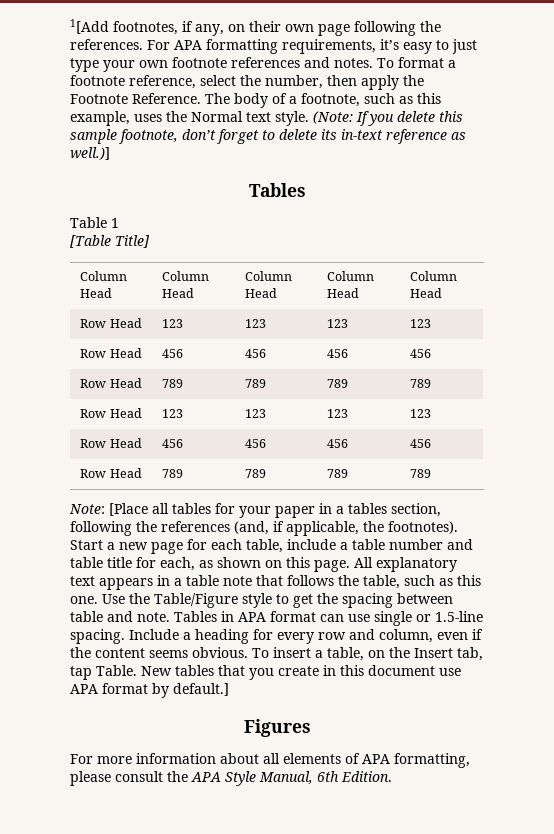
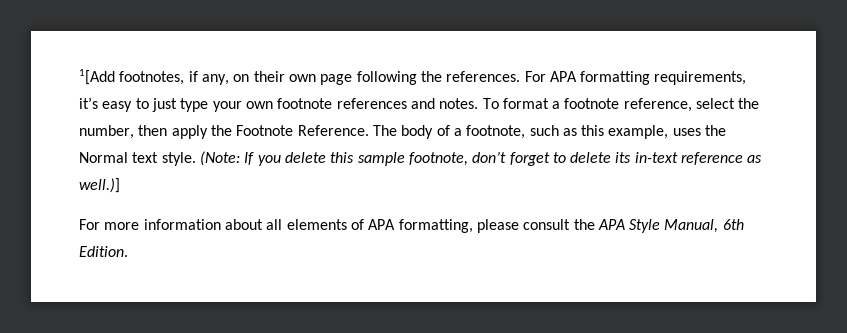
  (Note: If you delete this sample footnote, don’t forget to delete its in-text reference as well.)]
- Tables
- Table 1
- [Table Title]
- Column Head | Column Head | Column Head | Column Head | Column Head
- Row Head | 123 | 123 | 123 | 123
- Row Head | 456 | 456 | 456 | 456
- Row Head | 789 | 789 | 789 | 789
- Row Head | 123 | 123 | 123 | 123
- Row Head | 456 | 456 | 456 | 456
- Row Head | 789 | 789 | 789 | 789
- Note: [Place all tables for your paper in a tables section, following the references (and, if applicable, the footnotes). Start a new page for each table, include a table number and table title for each, as shown on this page. All explanatory text appears in a table note that follows the table, such as this one. Use the Table/Figure style to get the spacing between table and note. Tables in APA format can use single or 1.5-line spacing. Include a heading for every row and column, even if the content seems obvious. To insert a table, on the Insert tab, tap Table. New tables that you create in this document use APA format by default.]
- Figures

